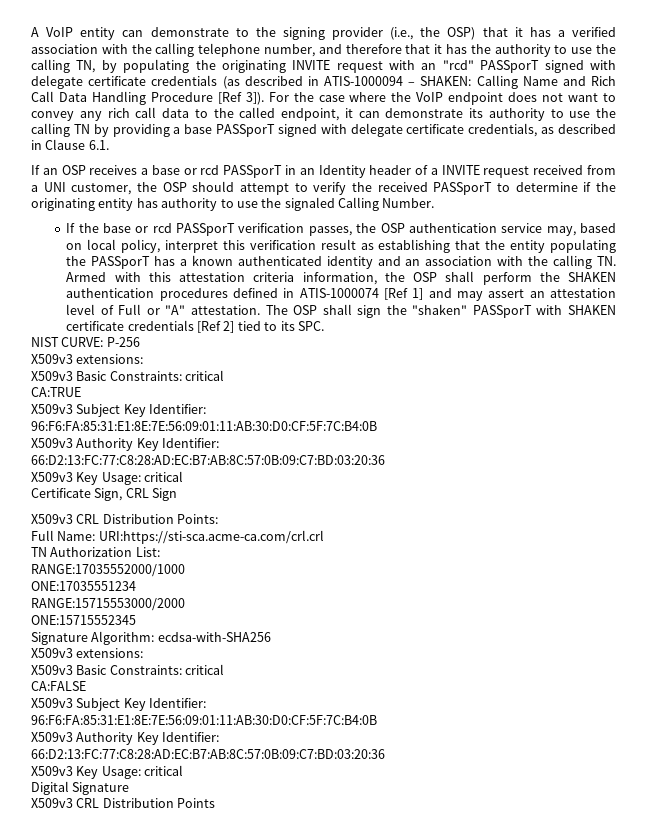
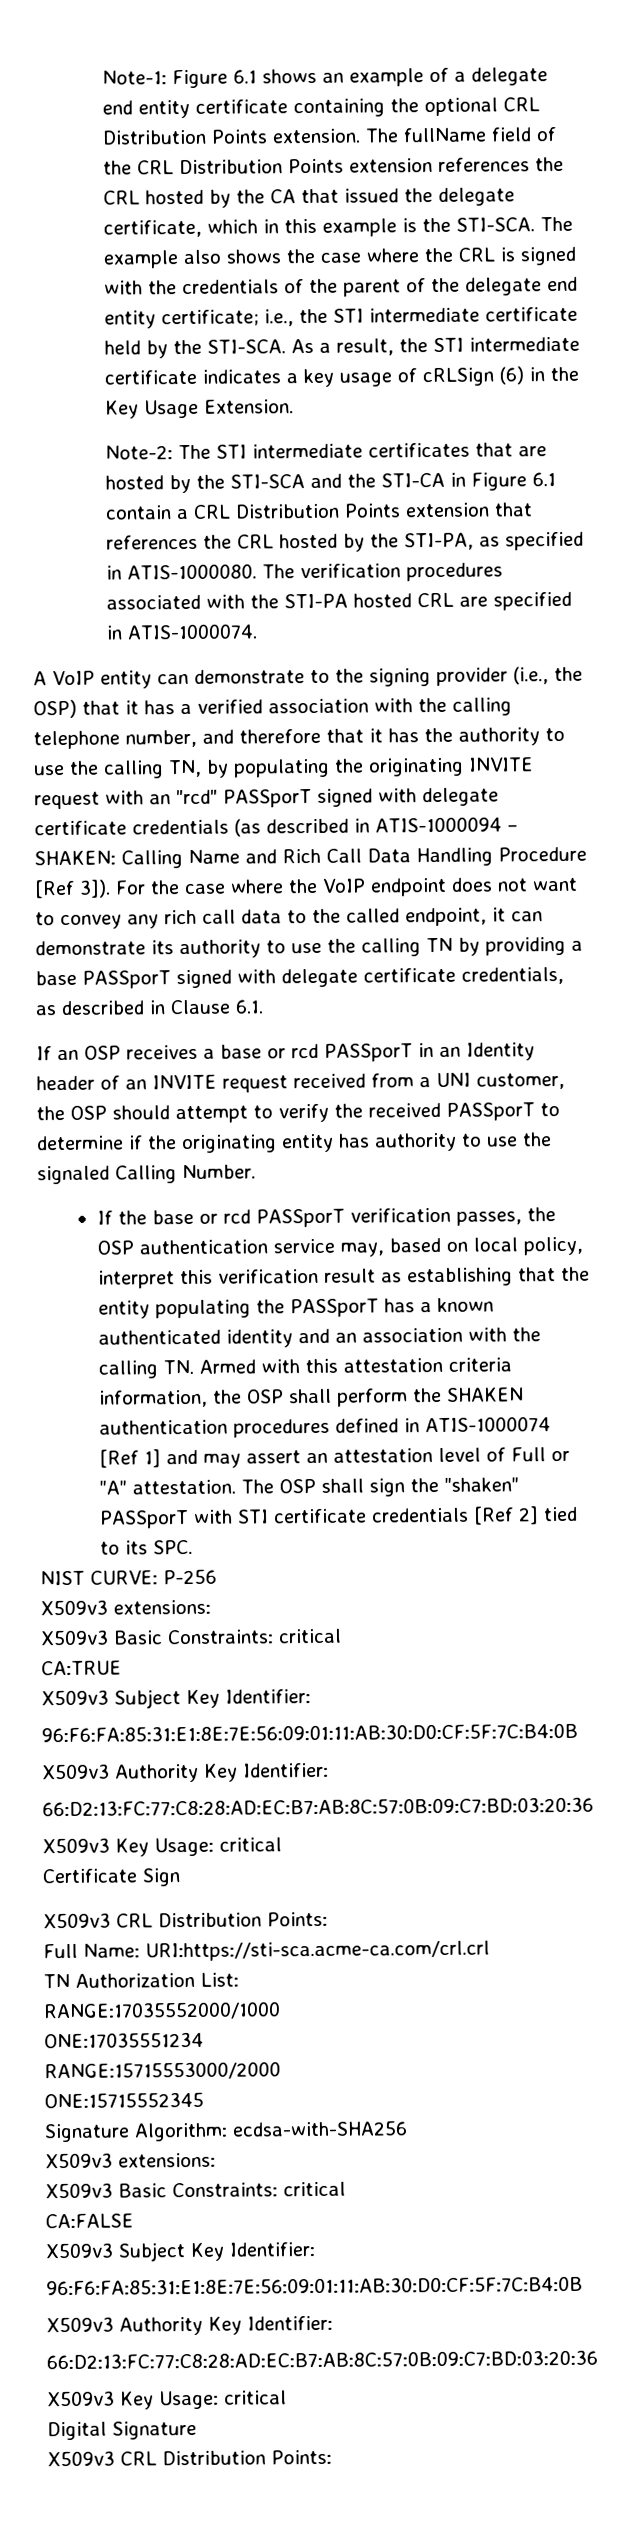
+ Note-1: Figure 6.1 shows an example of a delegate end entity certificate containing the optional CRL Distribution Points extension. The fullName field of the CRL Distribution Points extension references the CRL hosted by the CA that issued the delegate certificate, which in this example is the STI-SCA. The example also shows the case where the CRL is signed with the credentials of the parent of the delegate end entity certificate; i.e., the STI intermediate certificate held by the STI-SCA. As a result, the STI intermediate certificate indicates a key usage of cRLSign (6) in the Key Usage Extension.
+ Note-2: The STI intermediate certificates that are hosted by the STI-SCA and the STI-CA in Figure 6.1 contain a CRL Distribution Points extension that references the CRL hosted by the STI-PA, as specified in ATIS-1000080. The verification procedures associated with the STI-PA hosted CRL are specified in ATIS-1000074.
- If an OSP receives a base or rcd PASSporT in an Identity header of a INVITE request received from a UNI customer, the OSP should attempt to verify the received PASSporT to determine if the originating entity has authority to use the signaled Calling Number.
+ If an OSP receives a base or rcd PASSporT in an Identity header of an INVITE request received from a UNI customer, the OSP should attempt to verify the received PASSporT to determine if the originating entity has authority to use the signaled Calling Number.
- The OSP shall sign the "shaken" PASSporT with SHAKEN certificate credentials [Ref 2] tied to its SPC.
+ The OSP shall sign the "shaken" PASSporT with STI certificate credentials [Ref 2] tied to its SPC.
- Certificate Sign, CRL Sign
+ Certificate Sign
  Digital Signature
- X509v3 CRL Distribution Points
+ X509v3 CRL Distribution Points:

